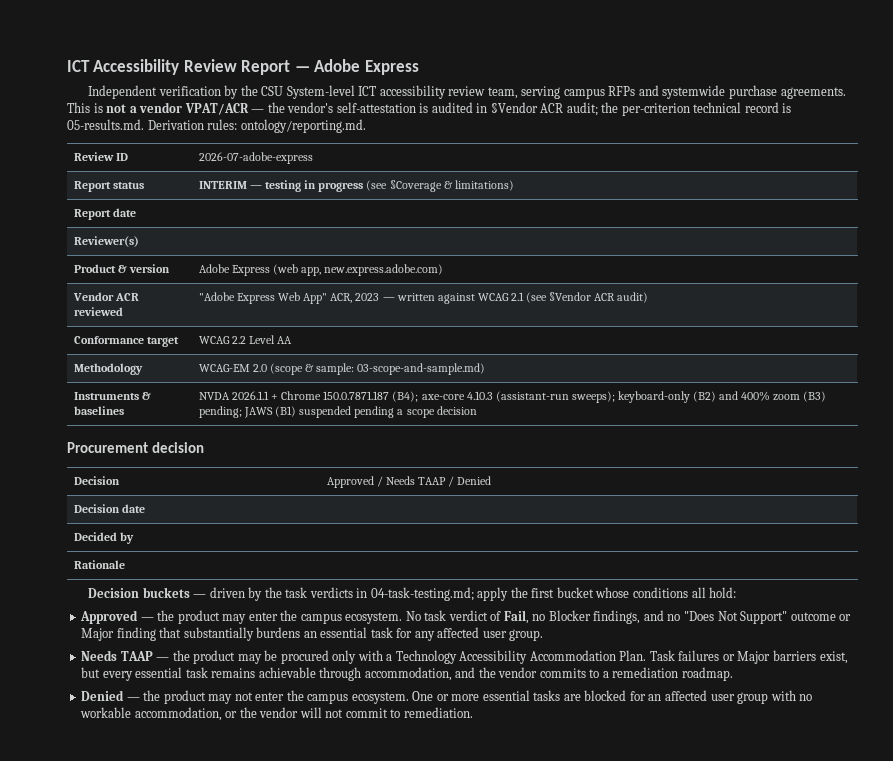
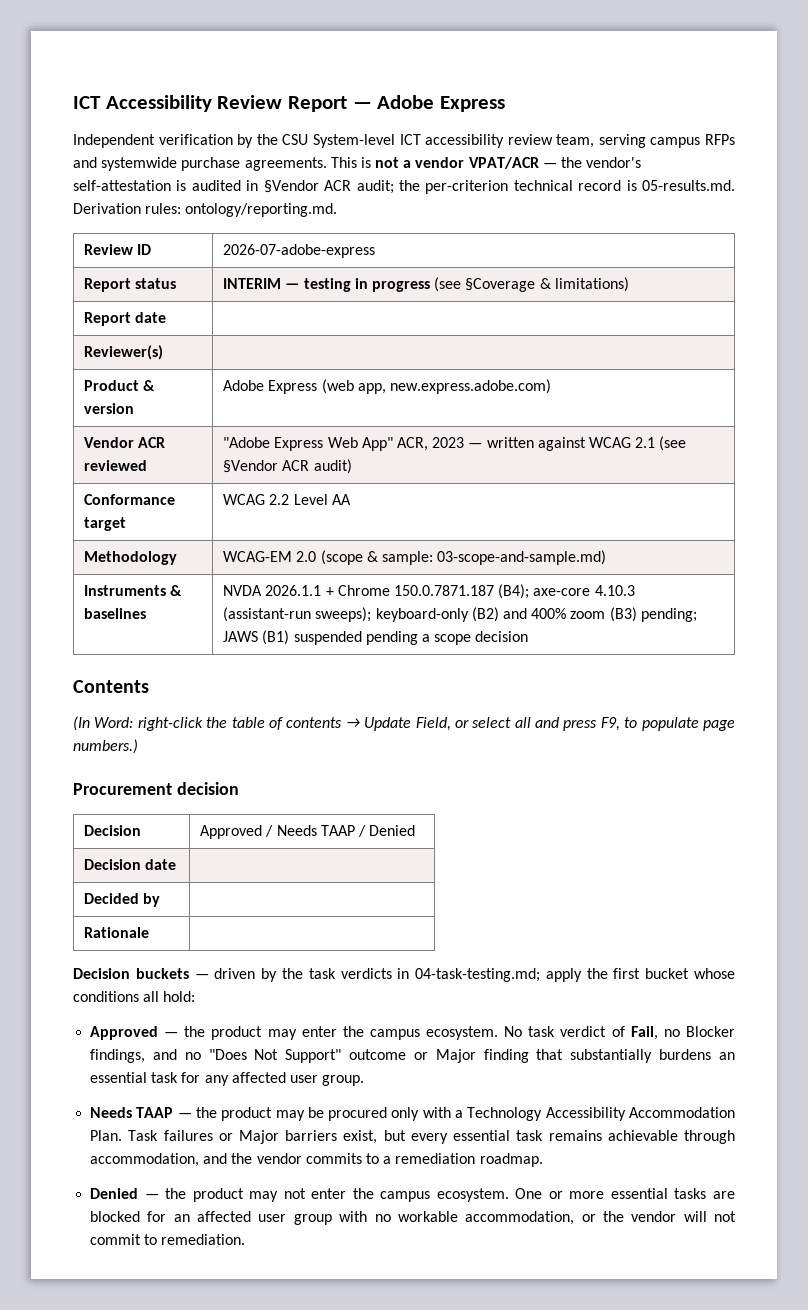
+ Contents
+ (In Word: right-click the table of contents → Update Field, or select all and press F9, to populate page numbers.)

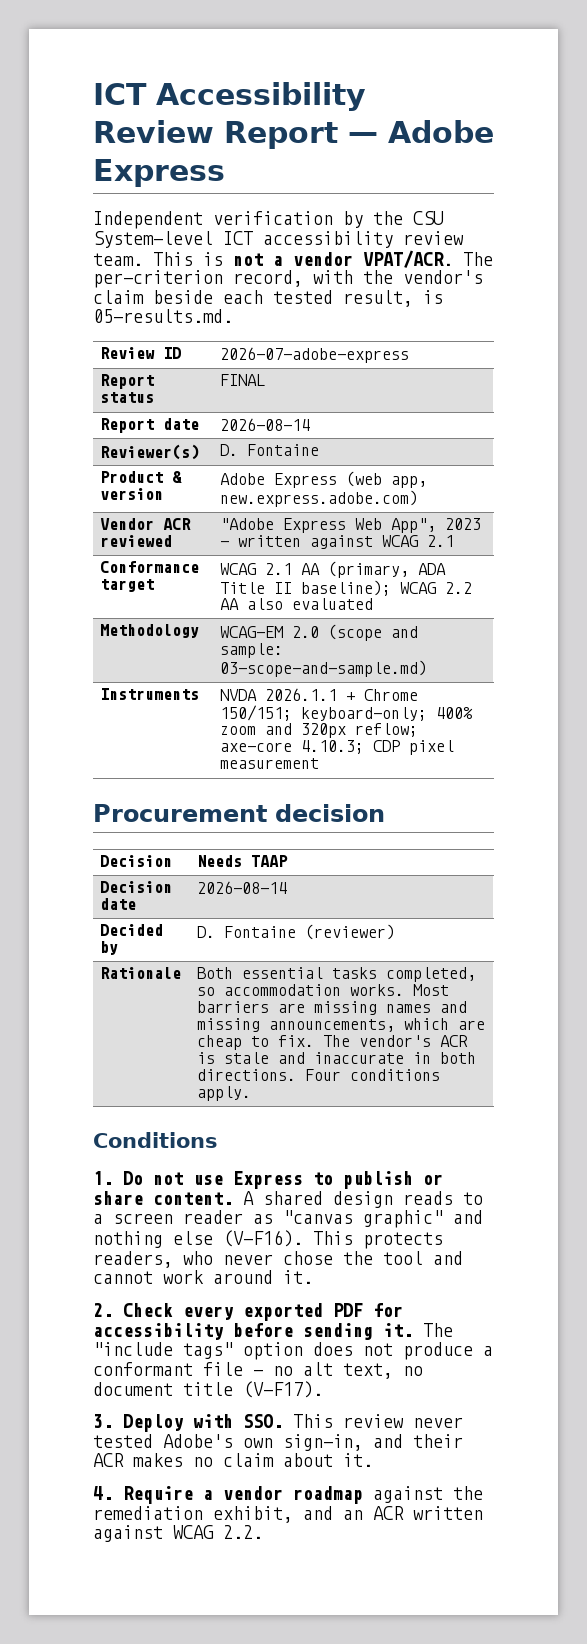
- Independent verification by the CSU System-level ICT accessibility review team, serving campus RFPs and systemwide purchase agreements.
+ Independent verification by the CSU System-level ICT accessibility review team.
- This is not a vendor VPAT/ACR — the vendor's self-attestation is audited in §Vendor ACR audit; the per-criterion technical record is 05-results.md. Derivation rules: ontology/reporting.md.
+ This is not a vendor VPAT/ACR. The per-criterion record, with the vendor's claim beside each tested result, is 05-results.md.
- Report status | INTERIM — testing in progress (see §Coverage & limitations)
+ Report status | FINAL
- Report date |
+ Report date | 2026-08-14
- Reviewer(s) |
+ Reviewer(s) | D. Fontaine
- Vendor ACR reviewed | "Adobe Express Web App" ACR, 2023 — written against WCAG 2.1 (see §Vendor ACR audit)
+ Vendor ACR reviewed | "Adobe Express Web App", 2023 — written against WCAG 2.1
- Conformance target | WCAG 2.2 Level AA
+ Conformance target | WCAG 2.1 AA (primary, ADA Title II baseline); WCAG 2.2 AA also evaluated
- Methodology | WCAG-EM 2.0 (scope & sample: 03-scope-and-sample.md)
+ Methodology | WCAG-EM 2.0 (scope and sample: 03-scope-and-sample.md)
- Instruments & baselines | NVDA 2026.1.1 + Chrome 150.0.7871.187 (B4); axe-core 4.10.3 (assistant-run sweeps); keyboard-only (B2) and 400% zoom (B3) pending; JAWS (B1) suspended pending a scope decision
- Contents
- (In Word: right-click the table of contents → Update Field, or select all and press F9, to populate page numbers.)
+ Instruments | NVDA 2026.1.1 + Chrome 150/151; keyboard-only; 400% zoom and 320px reflow; axe-core 4.10.3; CDP pixel measurement
- Decision | Approved / Needs TAAP / Denied
+ Decision | Needs TAAP
- Decision date |
+ Decision date | 2026-08-14
- Decided by |
- Rationale |
- Decision buckets — driven by the task verdicts in 04-task-testing.md; apply the first bucket whose conditions all hold:
- Approved — the product may enter the campus ecosystem. No task verdict of Fail, no Blocker findings, and no "Does Not Support" outcome or Major finding that substantially burdens an essential task for any affected user group.
- Needs TAAP — the product may be procured only with a Technology Accessibility Accommodation Plan. Task failures or Major barriers exist, but every essential task remains achievable through accommodation, and the vendor commits to a remediation roadmap.
- Denied — the product may not enter the campus ecosystem. One or more essential tasks are blocked for an affected user group with no workable accommodation, or the vendor will not commit to remediation.
+ Decided by | D. Fontaine (reviewer)
+ Rationale | Both essential tasks completed, so accommodation works. Most barriers are missing names and missing announcements, which are cheap to fix. The vendor's ACR is stale and inaccurate in both directions. Four conditions apply.
+ Conditions
+ 1. Do not use Express to publish or share content. A shared design reads to a screen reader as "canvas graphic" and nothing else (V-F16). This protects readers, who never chose the tool and cannot work around it.
+ 2. Check every exported PDF for accessibility before sending it. The "include tags" option does not produce a conformant file — no alt text, no document title (V-F17).
+ 3. Deploy with SSO. This review never tested Adobe's own sign-in, and their ACR makes no claim about it.
+ 4. Require a vendor roadmap against the remediation exhibit, and an ACR written against WCAG 2.2.

